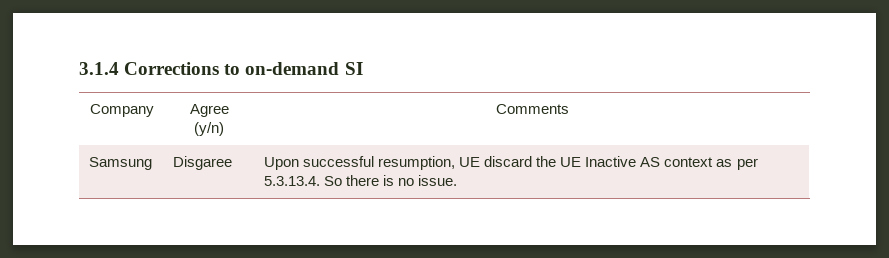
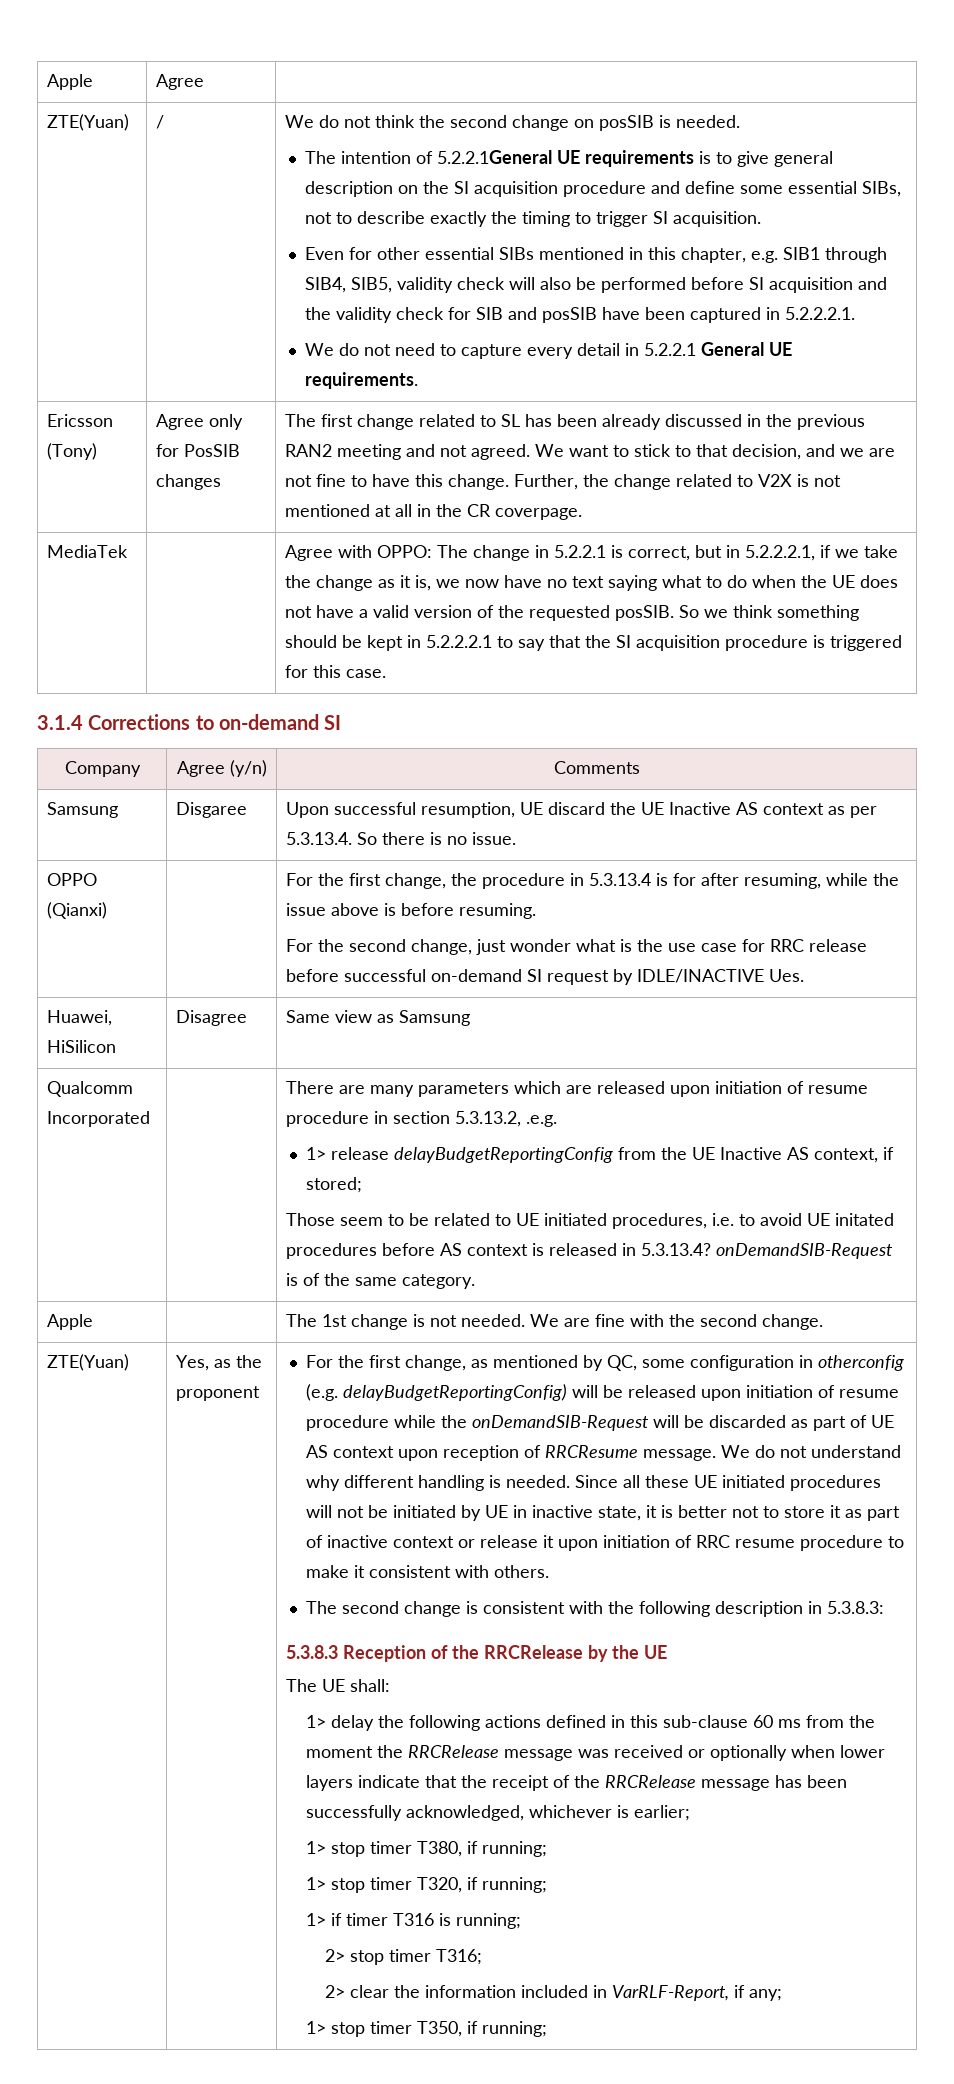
+ Apple | Agree |
+ ZTE(Yuan) | / | We do not think the second change on posSIB is needed.
+ The intention of 5.2.2.1General UE requirements is to give general description on the SI acquisition procedure and define some essential SIBs, not to describe exactly the timing to trigger SI acquisition.
+ Even for other essential SIBs mentioned in this chapter, e.g. SIB1 through SIB4, SIB5, validity check will also be performed before SI acquisition and the validity check for SIB and posSIB have been captured in 5.2.2.2.1.
+ We do not need to capture every detail in 5.2.2.1 General UE requirements.
+ Ericsson (Tony) | Agree only for PosSIB changes | The first change related to SL has been already discussed in the previous RAN2 meeting and not agreed. We want to stick to that decision, and we are not fine to have this change. Further, the change related to V2X is not mentioned at all in the CR coverpage.
+ MediaTek | | Agree with OPPO: The change in 5.2.2.1 is correct, but in 5.2.2.2.1, if we take the change as it is, we now have no text saying what to do when the UE does not have a valid version of the requested posSIB. So we think something should be kept in 5.2.2.2.1 to say that the SI acquisition procedure is triggered for this case.
+ OPPO (Qianxi) | | For the first change, the procedure in 5.3.13.4 is for after resuming, while the issue above is before resuming.
+ For the second change, just wonder what is the use case for RRC release before successful on-demand SI request by IDLE/INACTIVE Ues.
+ Huawei, HiSilicon | Disagree | Same view as Samsung
+ Qualcomm Incorporated | | There are many parameters which are released upon initiation of resume procedure in section 5.3.13.2, .e.g.
+ 1> release delayBudgetReportingConfig from the UE Inactive AS context, if stored;
+ Those seem to be related to UE initiated procedures, i.e. to avoid UE initated procedures before AS context is released in 5.3.13.4? onDemandSIB-Request is of the same category.
+ Apple | | The 1st change is not needed. We are fine with the second change.
+ ZTE(Yuan) | Yes, as the proponent | For the first change, as mentioned by QC, some configuration in otherconfig (e.g. delayBudgetReportingConfig) will be released upon initiation of resume procedure while the onDemandSIB-Request will be discarded as part of UE AS context upon reception of RRCResume message. We do not understand why different handling is needed. Since all these UE initiated procedures will not be initiated by UE in inactive state, it is better not to store it as part of inactive context or release it upon initiation of RRC resume procedure to make it consistent with others.
+ The second change is consistent with the following description in 5.3.8.3:
+ 5.3.8.3 Reception of the RRCRelease by the UE
+ The UE shall:
+ 1> delay the following actions defined in this sub-clause 60 ms from the moment the RRCRelease message was received or optionally when lower layers indicate that the receipt of the RRCRelease message has been successfully acknowledged, whichever is earlier;
+ 1> stop timer T380, if running;
+ 1> stop timer T320, if running;
+ 1> if timer T316 is running;
+ 2> stop timer T316;
+ 2> clear the information included in VarRLF-Report, if any;
+ 1> stop timer T350, if running;

